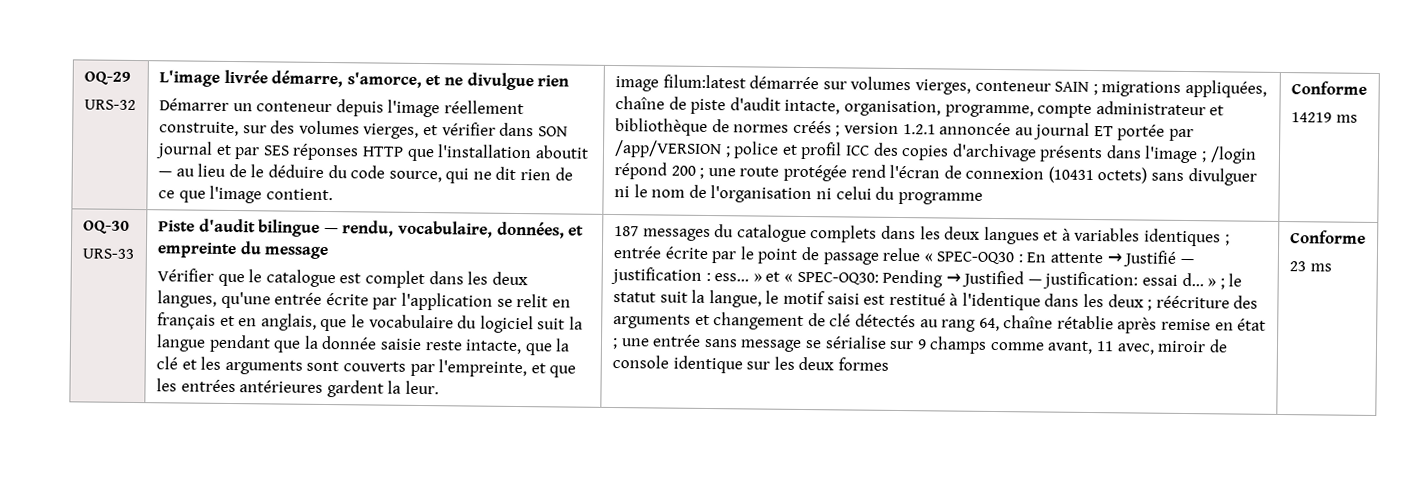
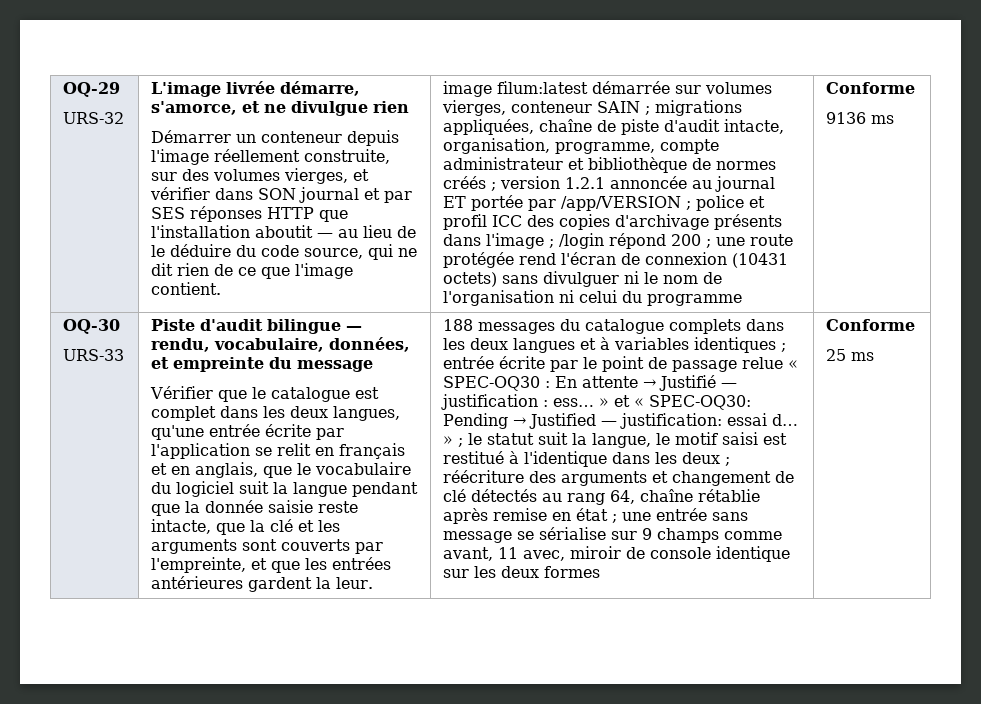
- 14219 ms
+ 9136 ms
- 187 messages du catalogue complets dans les deux langues et à variables identiques ;
+ 188 messages du catalogue complets dans les deux langues et à variables identiques ;
- 23 ms
+ 25 ms

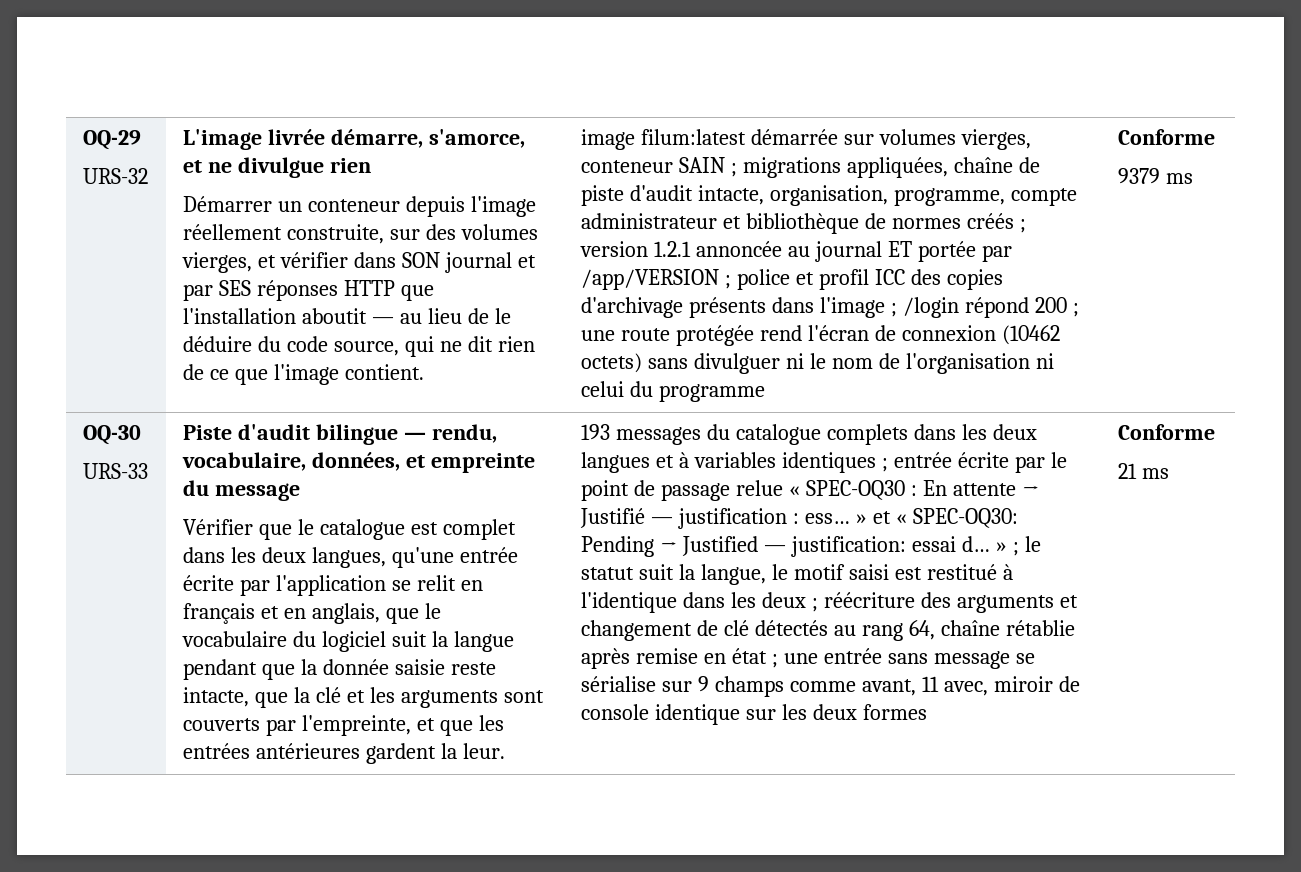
- une route protégée rend l'écran de connexion (10431 octets) sans divulguer ni le nom de l'organisation ni celui du programme
+ une route protégée rend l'écran de connexion (10462 octets) sans divulguer ni le nom de l'organisation ni celui du programme
- 9136 ms
+ 9379 ms
- 188 messages du catalogue complets dans les deux langues et à variables identiques ;
+ 193 messages du catalogue complets dans les deux langues et à variables identiques ;
- 25 ms
+ 21 ms

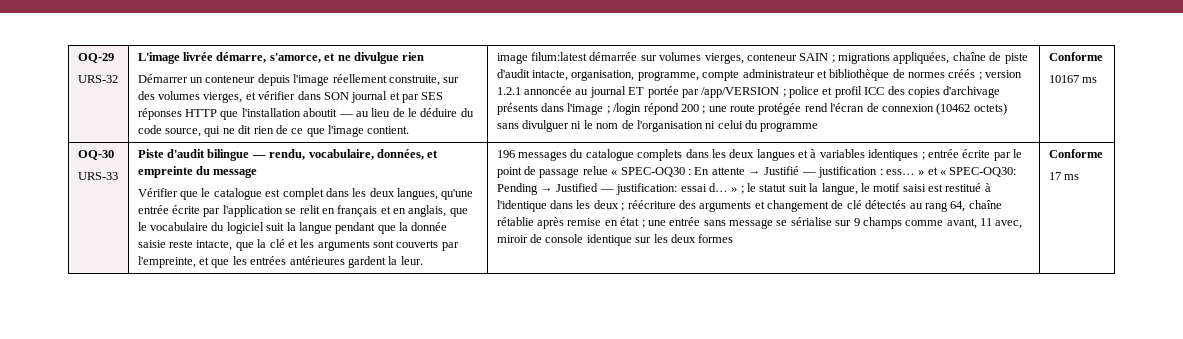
- 9379 ms
+ 10167 ms
- 193 messages du catalogue complets dans les deux langues et à variables identiques ;
+ 196 messages du catalogue complets dans les deux langues et à variables identiques ;
- 21 ms
+ 17 ms

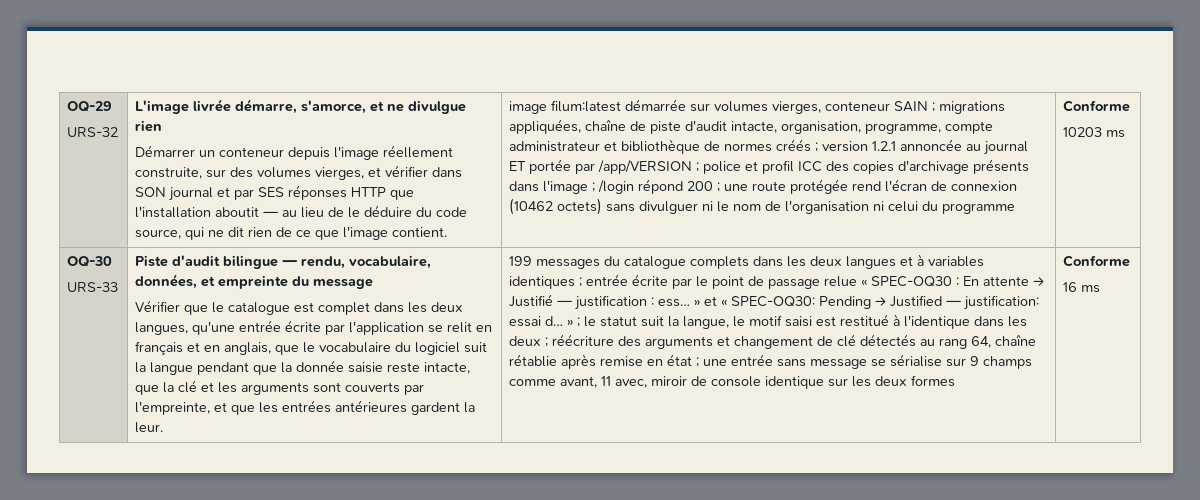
- 10167 ms
+ 10203 ms
- 196 messages du catalogue complets dans les deux langues et à variables identiques ;
+ 199 messages du catalogue complets dans les deux langues et à variables identiques ;
- 17 ms
+ 16 ms

